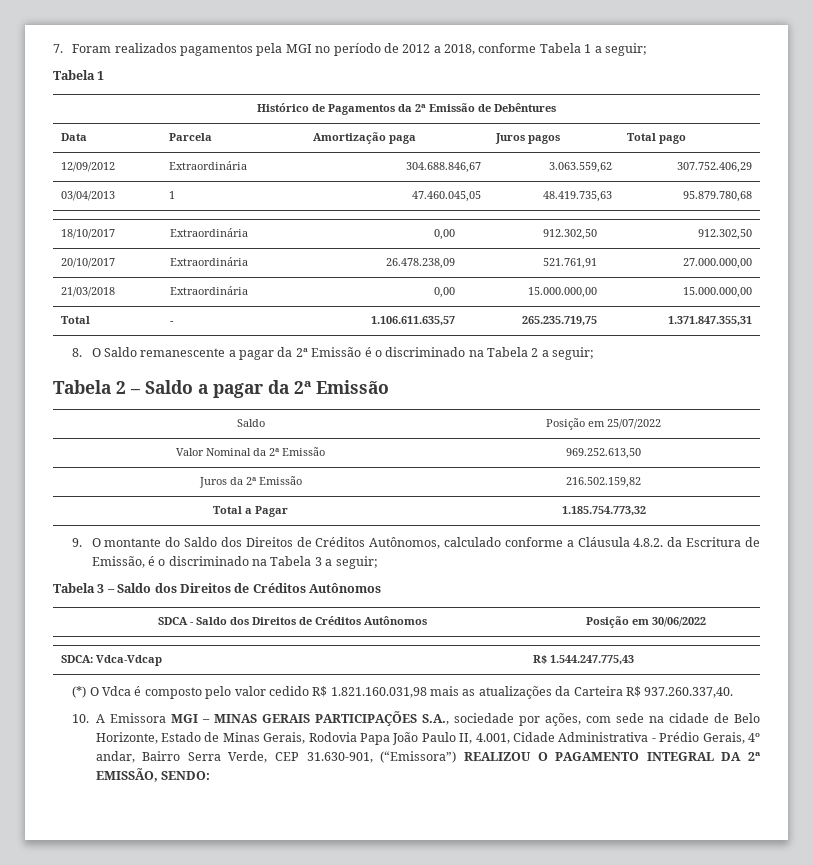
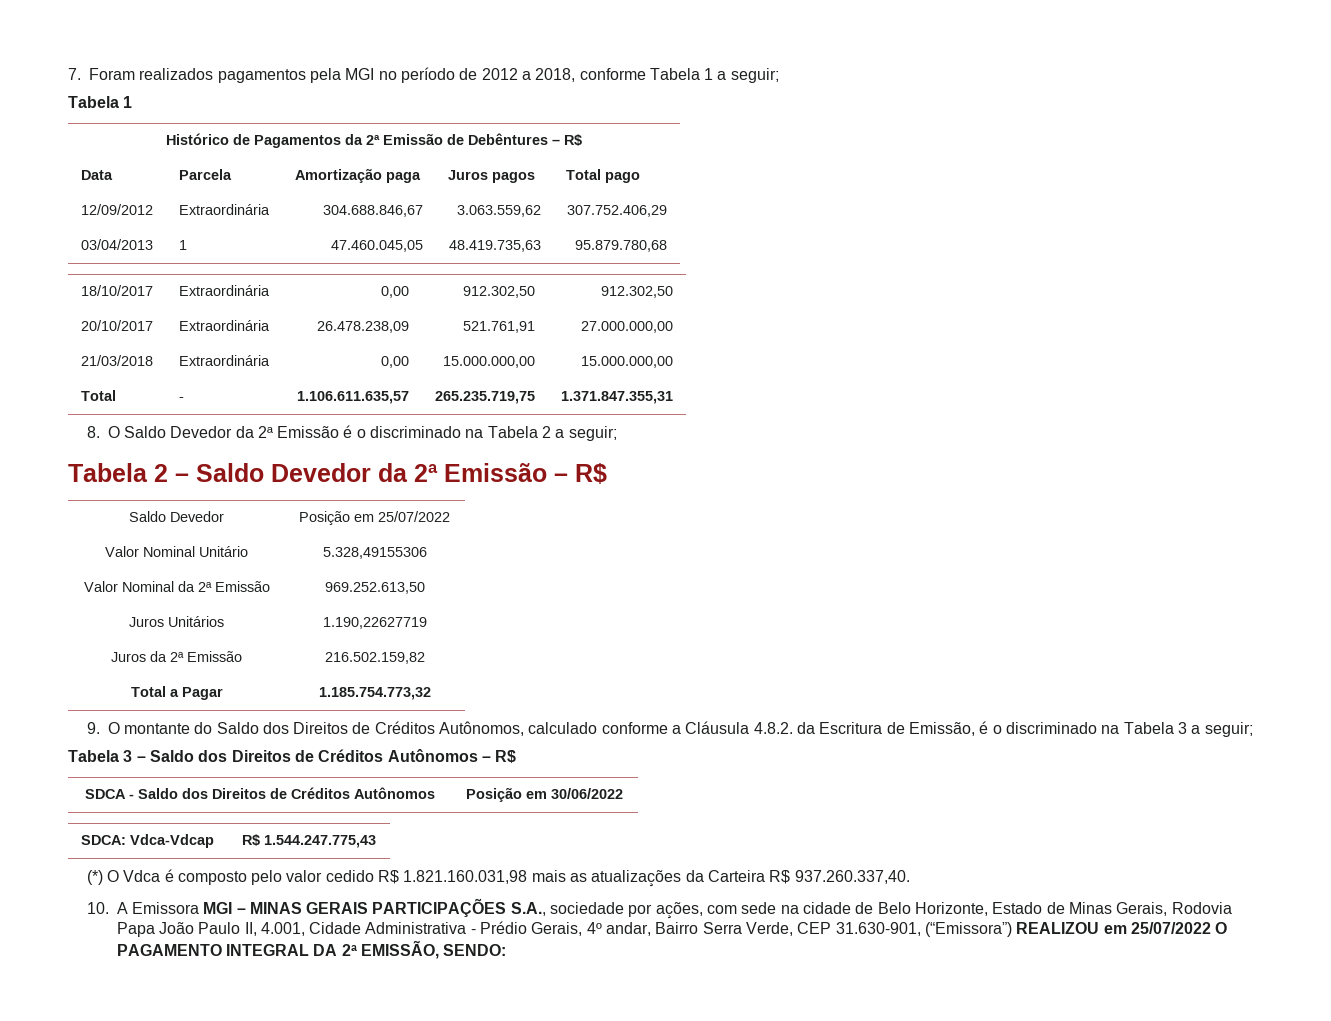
- Histórico de Pagamentos da 2ª Emissão de Debêntures
+ Histórico de Pagamentos da 2ª Emissão de Debêntures – R$
- 8. O Saldo remanescente a pagar da 2ª Emissão é o discriminado na Tabela 2 a seguir;
+ 8. O Saldo Devedor da 2ª Emissão é o discriminado na Tabela 2 a seguir;
- Tabela 2 – Saldo a pagar da 2ª Emissão
- Saldo | Posição em 25/07/2022
+ Tabela 2 – Saldo Devedor da 2ª Emissão – R$
+ Saldo Devedor | Posição em 25/07/2022
+ Valor Nominal Unitário | 5.328,49155306
+ Juros Unitários | 1.190,22627719
- Tabela 3 – Saldo dos Direitos de Créditos Autônomos
+ Tabela 3 – Saldo dos Direitos de Créditos Autônomos – R$
- 10. A Emissora MGI – MINAS GERAIS PARTICIPAÇÕES S.A., sociedade por ações, com sede na cidade de Belo Horizonte, Estado de Minas Gerais, Rodovia Papa João Paulo II, 4.001, Cidade Administrativa - Prédio Gerais, 4º andar, Bairro Serra Verde, CEP 31.630-901, (“Emissora”) REALIZOU O PAGAMENTO INTEGRAL DA 2ª EMISSÃO, SENDO:
+ 10. A Emissora MGI – MINAS GERAIS PARTICIPAÇÕES S.A., sociedade por ações, com sede na cidade de Belo Horizonte, Estado de Minas Gerais, Rodovia Papa João Paulo II, 4.001, Cidade Administrativa - Prédio Gerais, 4º andar, Bairro Serra Verde, CEP 31.630-901, (“Emissora”) REALIZOU em 25/07/2022 O PAGAMENTO INTEGRAL DA 2ª EMISSÃO, SENDO:

